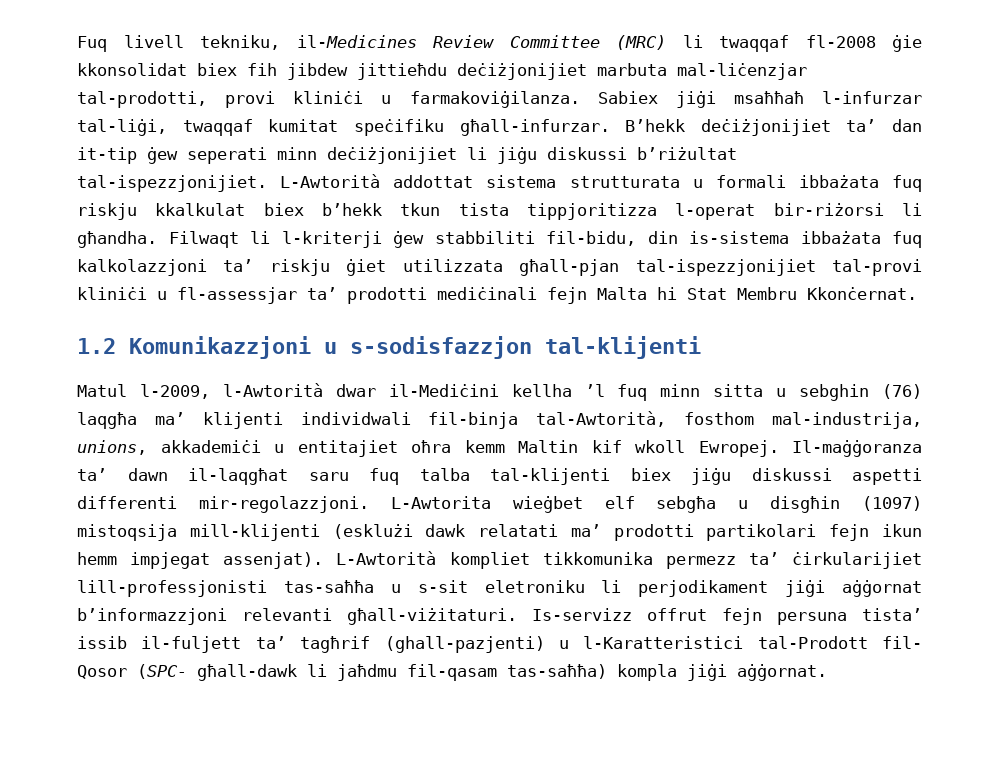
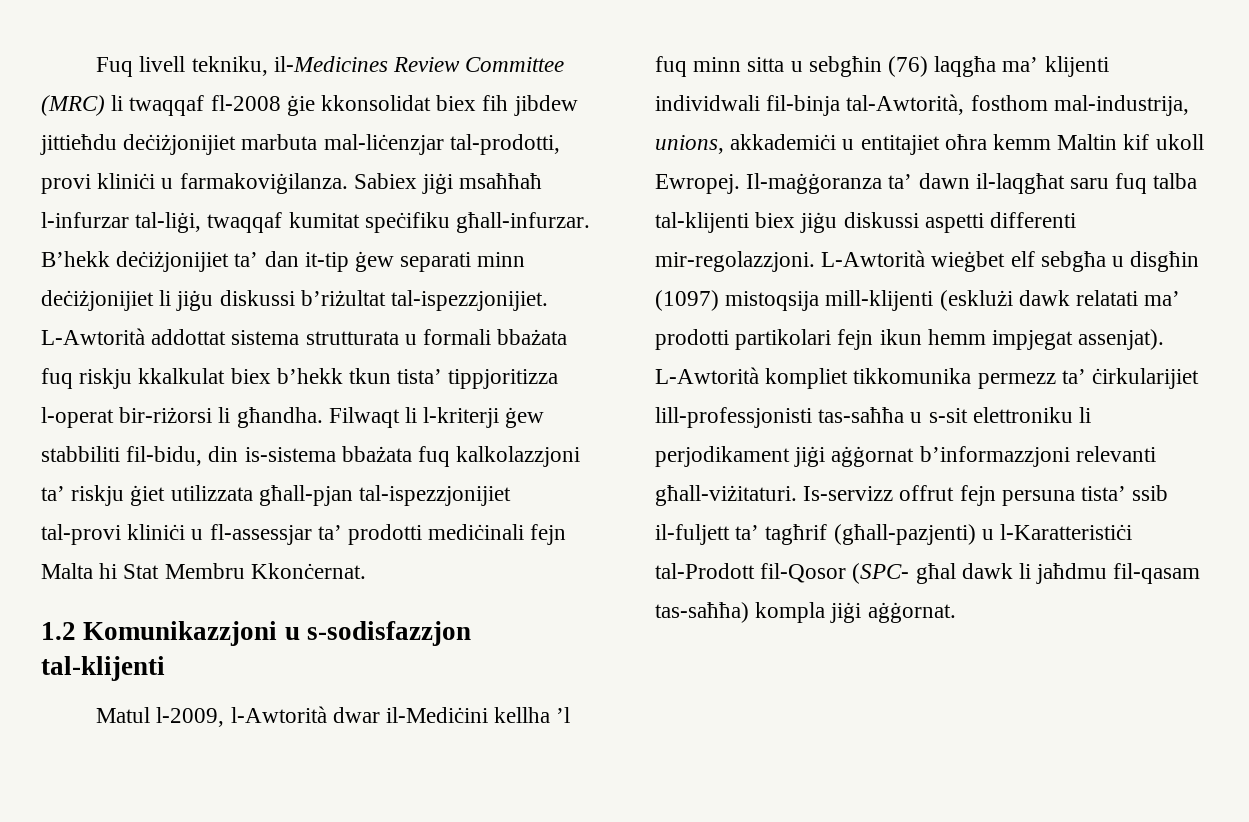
- B’hekk deċiżjonijiet ta’ dan it-tip ġew seperati minn deċiżjonijiet li jiġu diskussi b’riżultat tal-ispezzjonijiet.
+ B’hekk deċiżjonijiet ta’ dan it-tip ġew separati minn deċiżjonijiet li jiġu diskussi b’riżultat tal-ispezzjonijiet.
- L-Awtorità addottat sistema strutturata u formali ibbażata fuq riskju kkalkulat biex b’hekk tkun tista tippjoritizza l-operat bir-riżorsi li għandha.
+ L-Awtorità addottat sistema strutturata u formali bbażata fuq riskju kkalkulat biex b’hekk tkun tista’ tippjoritizza l-operat bir-riżorsi li għandha.
- Filwaqt li l-kriterji ġew stabbiliti fil-bidu, din is-sistema ibbażata fuq kalkolazzjoni ta’ riskju ġiet utilizzata għall-pjan tal-ispezzjonijiet tal-provi kliniċi u fl-assessjar ta’ prodotti mediċinali fejn Malta hi Stat Membru Kkonċernat.
+ Filwaqt li l-kriterji ġew stabbiliti fil-bidu, din is-sistema bbażata fuq kalkolazzjoni ta’ riskju ġiet utilizzata għall-pjan tal-ispezzjonijiet tal-provi kliniċi u fl-assessjar ta’ prodotti mediċinali fejn Malta hi Stat Membru Kkonċernat.
- Matul l-2009, l-Awtorità dwar il-Mediċini kellha ’l fuq minn sitta u sebghin (76) laqgħa ma’ klijenti individwali fil-binja tal-Awtorità, fosthom mal-industrija, unions, akkademiċi u entitajiet oħra kemm Maltin kif wkoll Ewropej.
+ Matul l-2009, l-Awtorità dwar il-Mediċini kellha ’l fuq minn sitta u sebgħin (76) laqgħa ma’ klijenti individwali fil-binja tal-Awtorità, fosthom mal-industrija, unions, akkademiċi u entitajiet oħra kemm Maltin kif ukoll Ewropej.
- L-Awtorita wieġbet elf sebgħa u disgħin (1097) mistoqsija mill-klijenti (esklużi dawk relatati ma’ prodotti partikolari fejn ikun hemm impjegat assenjat).
+ L-Awtorità wieġbet elf sebgħa u disgħin (1097) mistoqsija mill-klijenti (esklużi dawk relatati ma’ prodotti partikolari fejn ikun hemm impjegat assenjat).
- L-Awtorità kompliet tikkomunika permezz ta’ ċirkularijiet lill-professjonisti tas-saħħa u s-sit eletroniku li perjodikament jiġi aġġornat b’informazzjoni relevanti għall-viżitaturi.
+ L-Awtorità kompliet tikkomunika permezz ta’ ċirkularijiet lill-professjonisti tas-saħħa u s-sit elettroniku li perjodikament jiġi aġġornat b’informazzjoni relevanti għall-viżitaturi.
- Is-servizz offrut fejn persuna tista’ issib il-fuljett ta’ tagħrif (ghall-pazjenti) u l-Karatteristici tal-Prodott fil- Qosor (SPC- għall-dawk li jaħdmu fil-qasam tas-saħħa) kompla jiġi aġġornat.
+ Is-servizz offrut fejn persuna tista’ ssib il-fuljett ta’ tagħrif (għall-pazjenti) u l-Karatteristiċi tal-Prodott fil-Qosor (SPC- għal dawk li jaħdmu fil-qasam tas-saħħa) kompla jiġi aġġornat.

